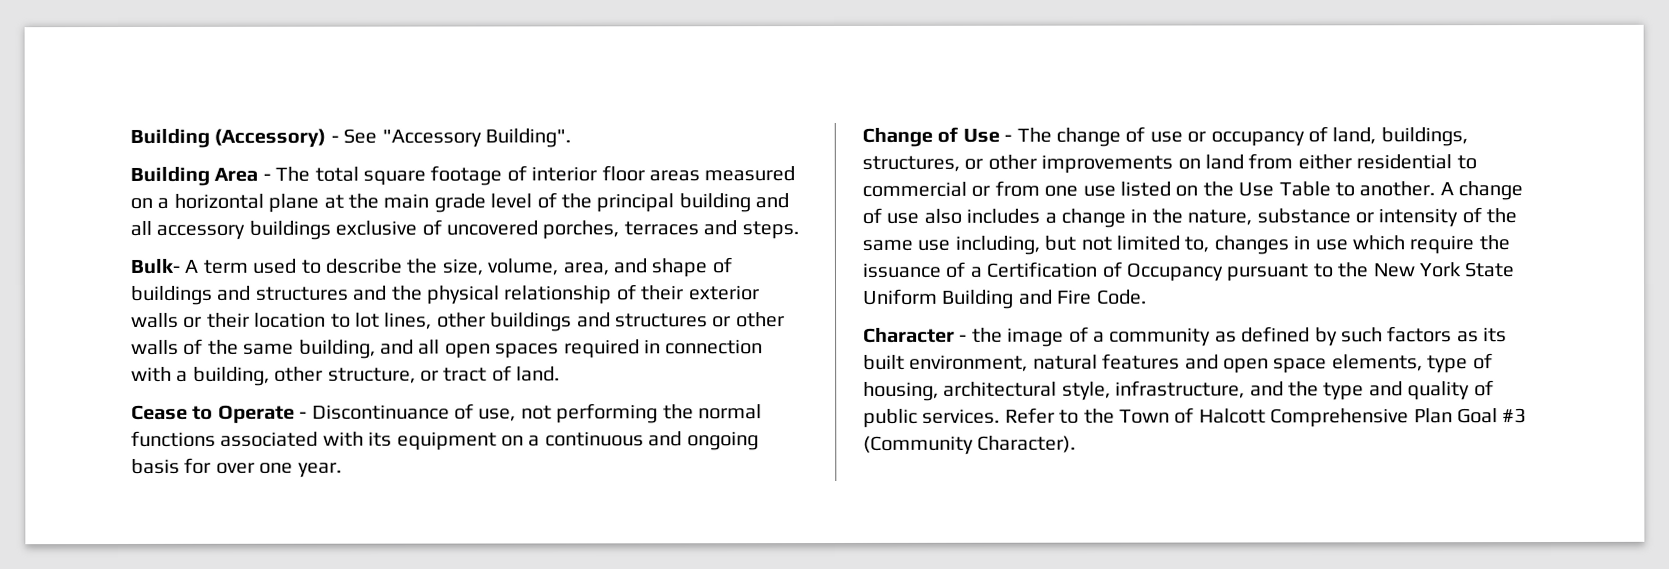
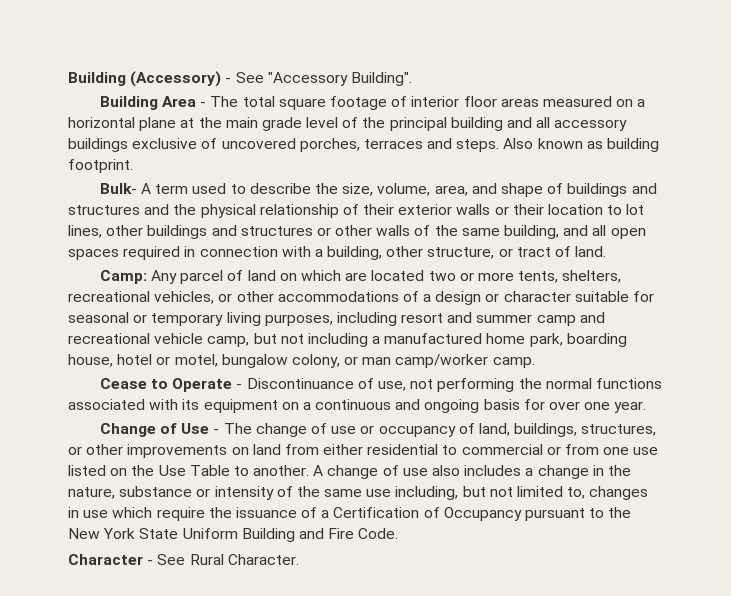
+ Also known as building footprint.
+ Camp: Any parcel of land on which are located two or more tents, shelters, recreational vehicles, or other accommodations of a design or character suitable for seasonal or temporary living purposes, including resort and summer camp and recreational vehicle camp, but not including a manufactured home park, boarding house, hotel or motel, bungalow colony, or man camp/worker camp.
- Character - the image of a community as defined by such factors as its built environment, natural features and open space elements, type of housing, architectural style, infrastructure, and the type and quality of public services. Refer to the Town of Halcott Comprehensive Plan Goal #3 (Community Character).
+ Character - See Rural Character.

